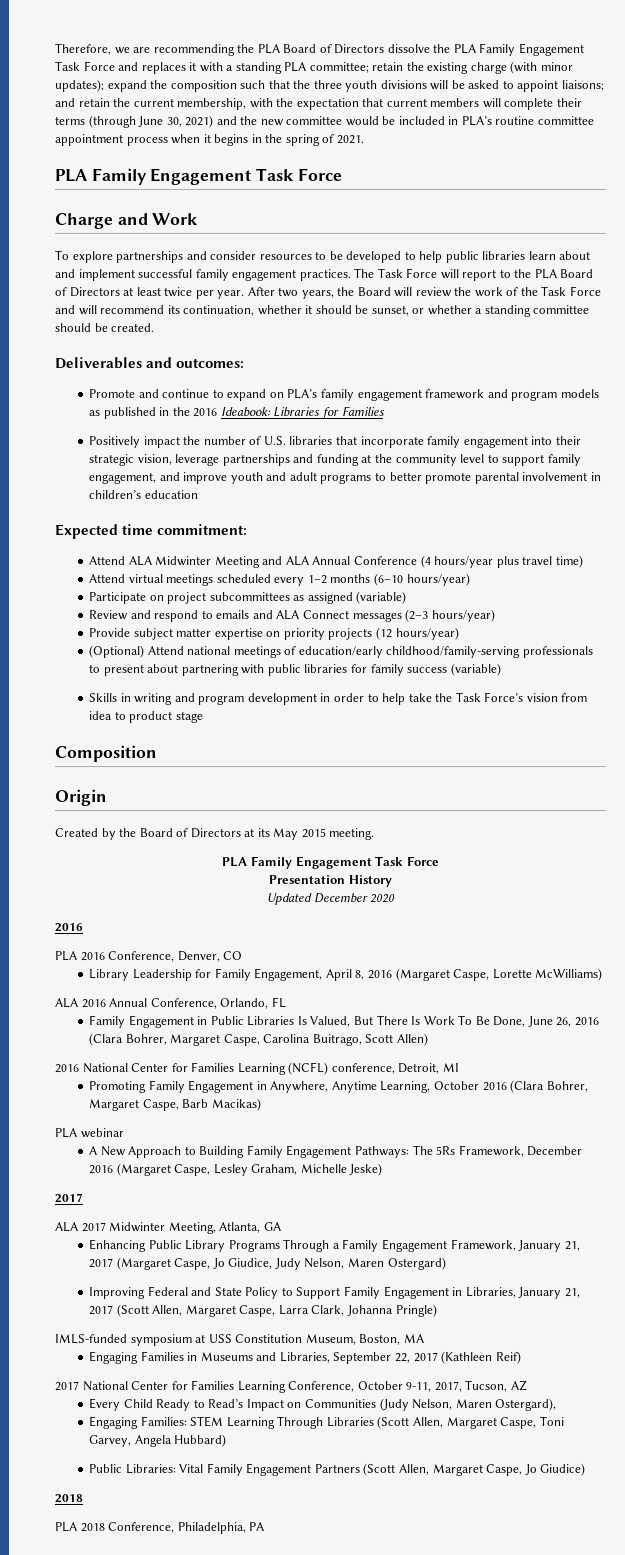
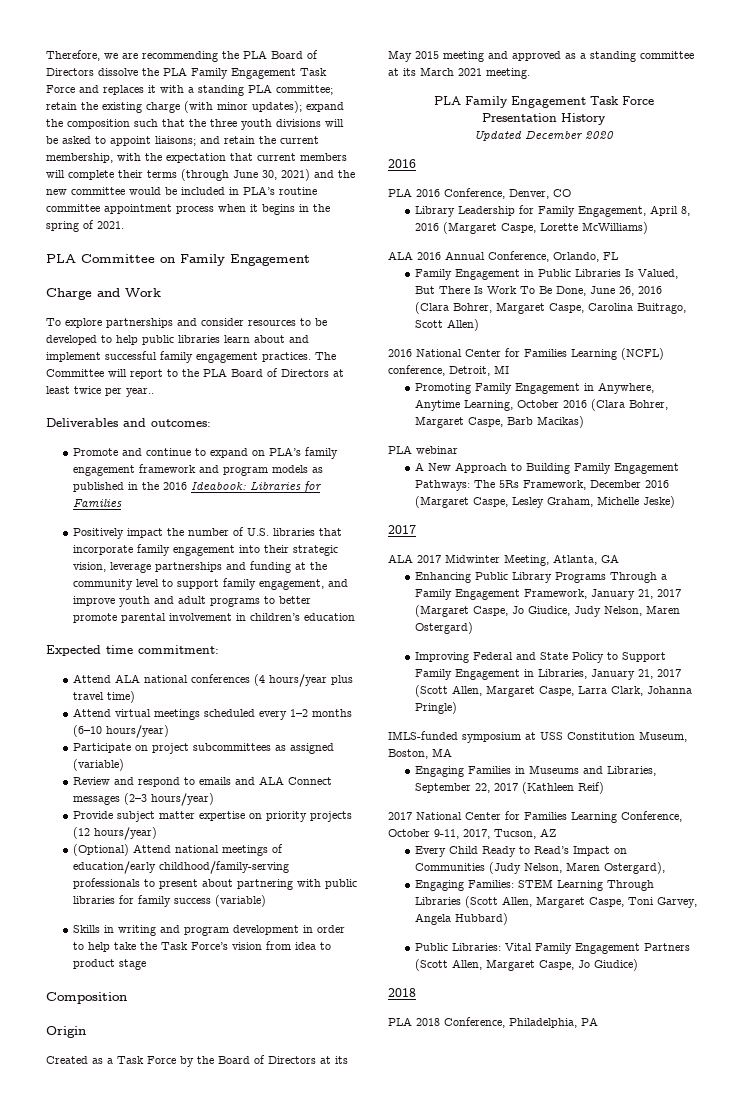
  and retain the current membership, with the expectation that current members will complete their terms (through June 30, 2021) and the new committee would be included in PLA’s routine committee appointment process when it begins in the spring of 2021.
- PLA Family Engagement Task Force
+ PLA Committee on Family Engagement
- The Task Force will report to the PLA Board of Directors at least twice per year. After two years, the Board will review the work of the Task Force and will recommend its continuation, whether it should be sunset, or whether a standing committee should be created.
+ The Committee will report to the PLA Board of Directors at least twice per year..
- Attend ALA Midwinter Meeting and ALA Annual Conference (4 hours/year plus travel time)
+ Attend ALA national conferences (4 hours/year plus travel time)
- Created by the Board of Directors at its May 2015 meeting.
+ Created as a Task Force by the Board of Directors at its May 2015 meeting and approved as a standing committee at its March 2021 meeting.

